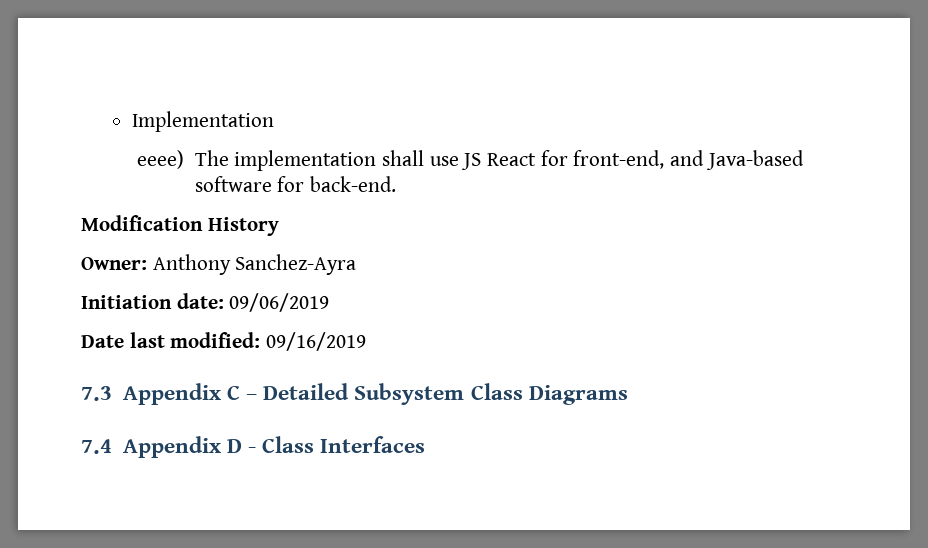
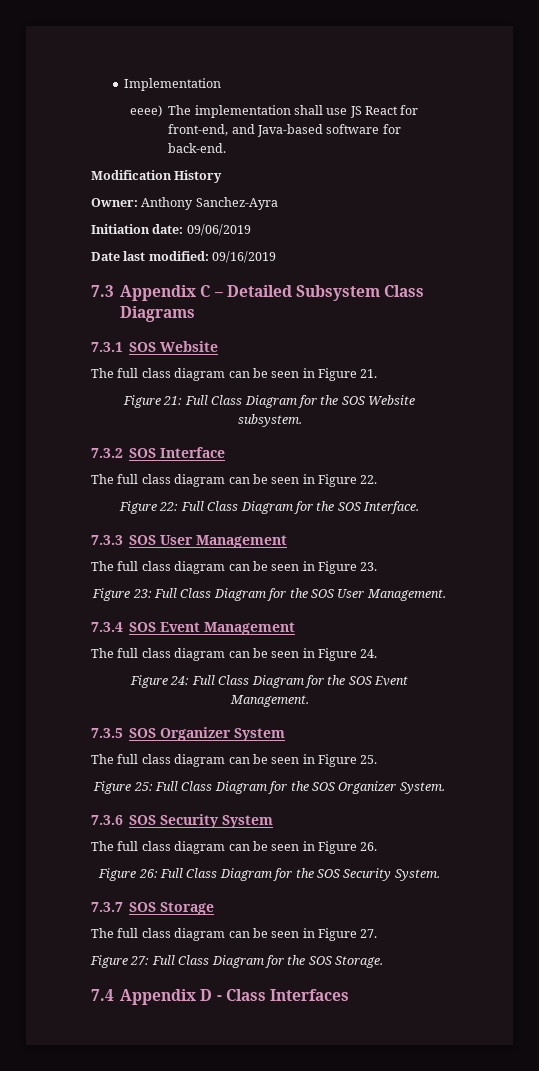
+ 7.3.1 SOS Website
+ The full class diagram can be seen in Figure 21.
+ Figure 21: Full Class Diagram for the SOS Website subsystem.
+ 7.3.2 SOS Interface
+ The full class diagram can be seen in Figure 22.
+ Figure 22: Full Class Diagram for the SOS Interface.
+ 7.3.3 SOS User Management
+ The full class diagram can be seen in Figure 23.
+ Figure 23: Full Class Diagram for the SOS User Management.
+ 7.3.4 SOS Event Management
+ The full class diagram can be seen in Figure 24.
+ Figure 24: Full Class Diagram for the SOS Event Management.
+ 7.3.5 SOS Organizer System
+ The full class diagram can be seen in Figure 25.
+ Figure 25: Full Class Diagram for the SOS Organizer System.
+ 7.3.6 SOS Security System
+ The full class diagram can be seen in Figure 26.
+ Figure 26: Full Class Diagram for the SOS Security System.
+ 7.3.7 SOS Storage
+ The full class diagram can be seen in Figure 27.
+ Figure 27: Full Class Diagram for the SOS Storage.

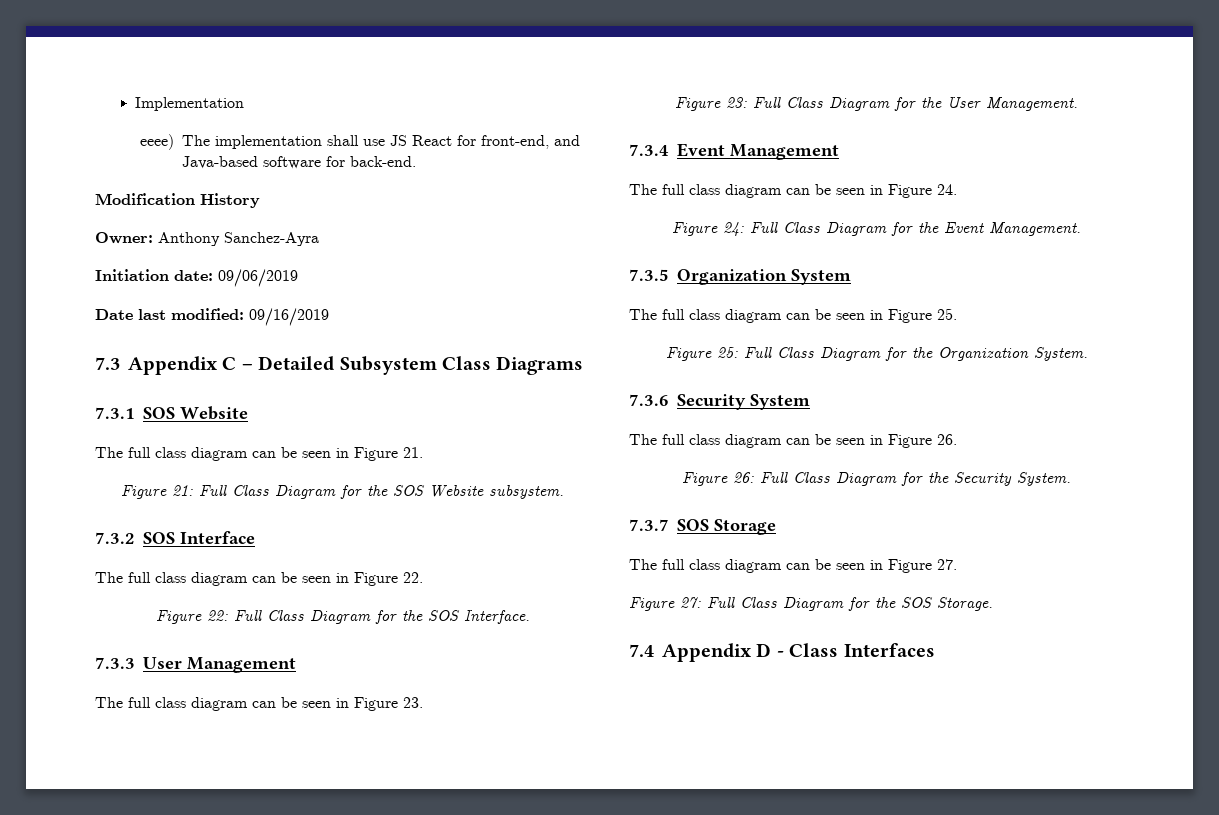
- 7.3.3 SOS User Management
+ 7.3.3 User Management
- Figure 23: Full Class Diagram for the SOS User Management.
+ Figure 23: Full Class Diagram for the User Management.
- 7.3.4 SOS Event Management
+ 7.3.4 Event Management
- Figure 24: Full Class Diagram for the SOS Event Management.
+ Figure 24: Full Class Diagram for the Event Management.
- 7.3.5 SOS Organizer System
+ 7.3.5 Organization System
- Figure 25: Full Class Diagram for the SOS Organizer System.
+ Figure 25: Full Class Diagram for the Organization System.
- 7.3.6 SOS Security System
+ 7.3.6 Security System
- Figure 26: Full Class Diagram for the SOS Security System.
+ Figure 26: Full Class Diagram for the Security System.

